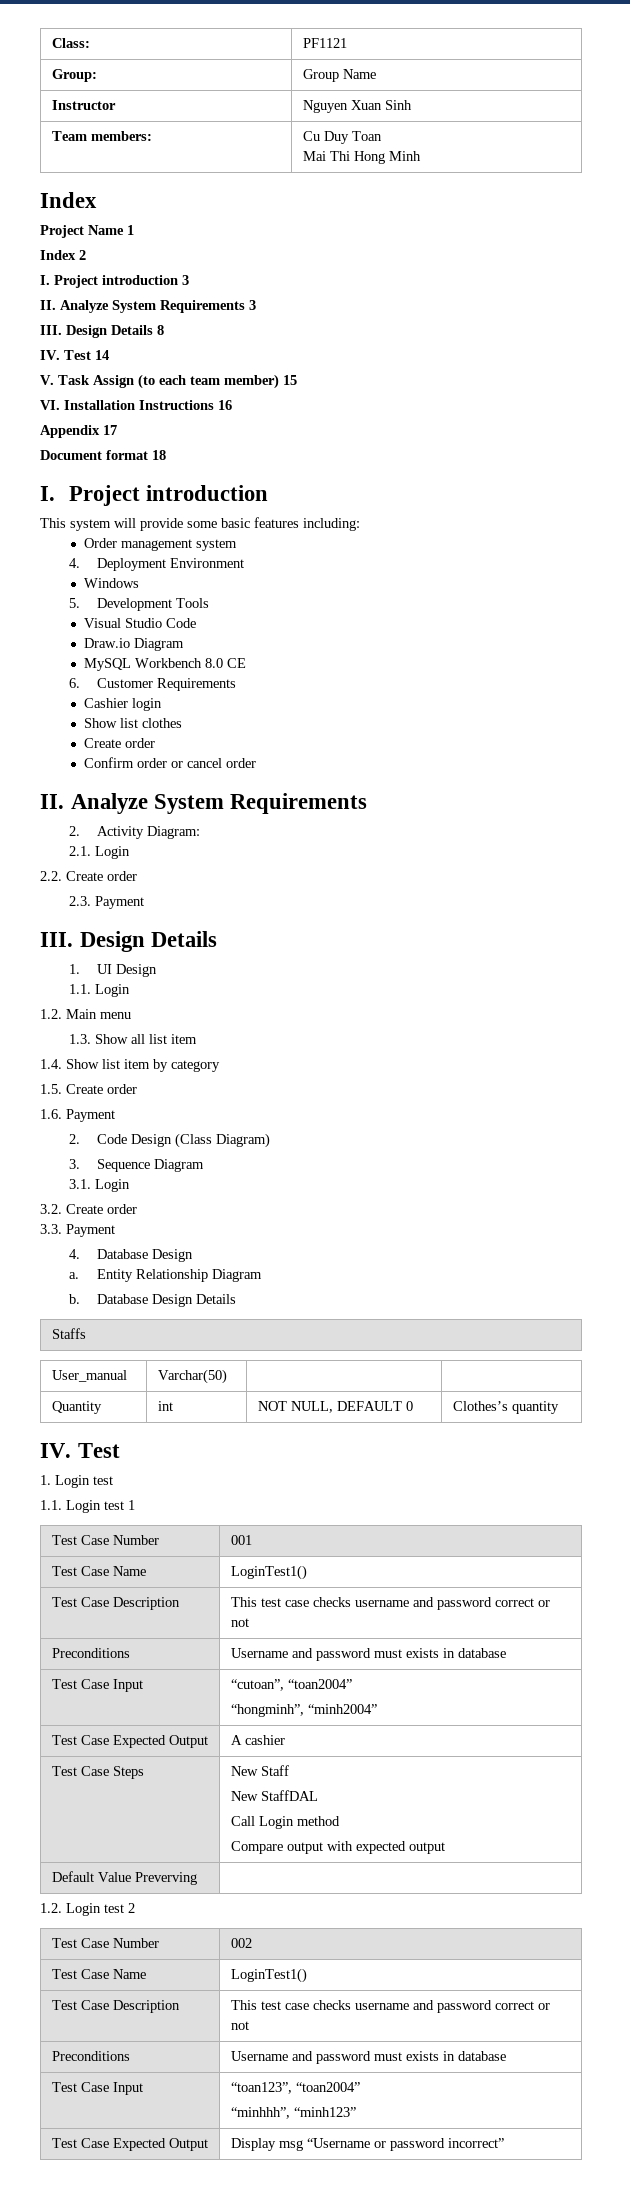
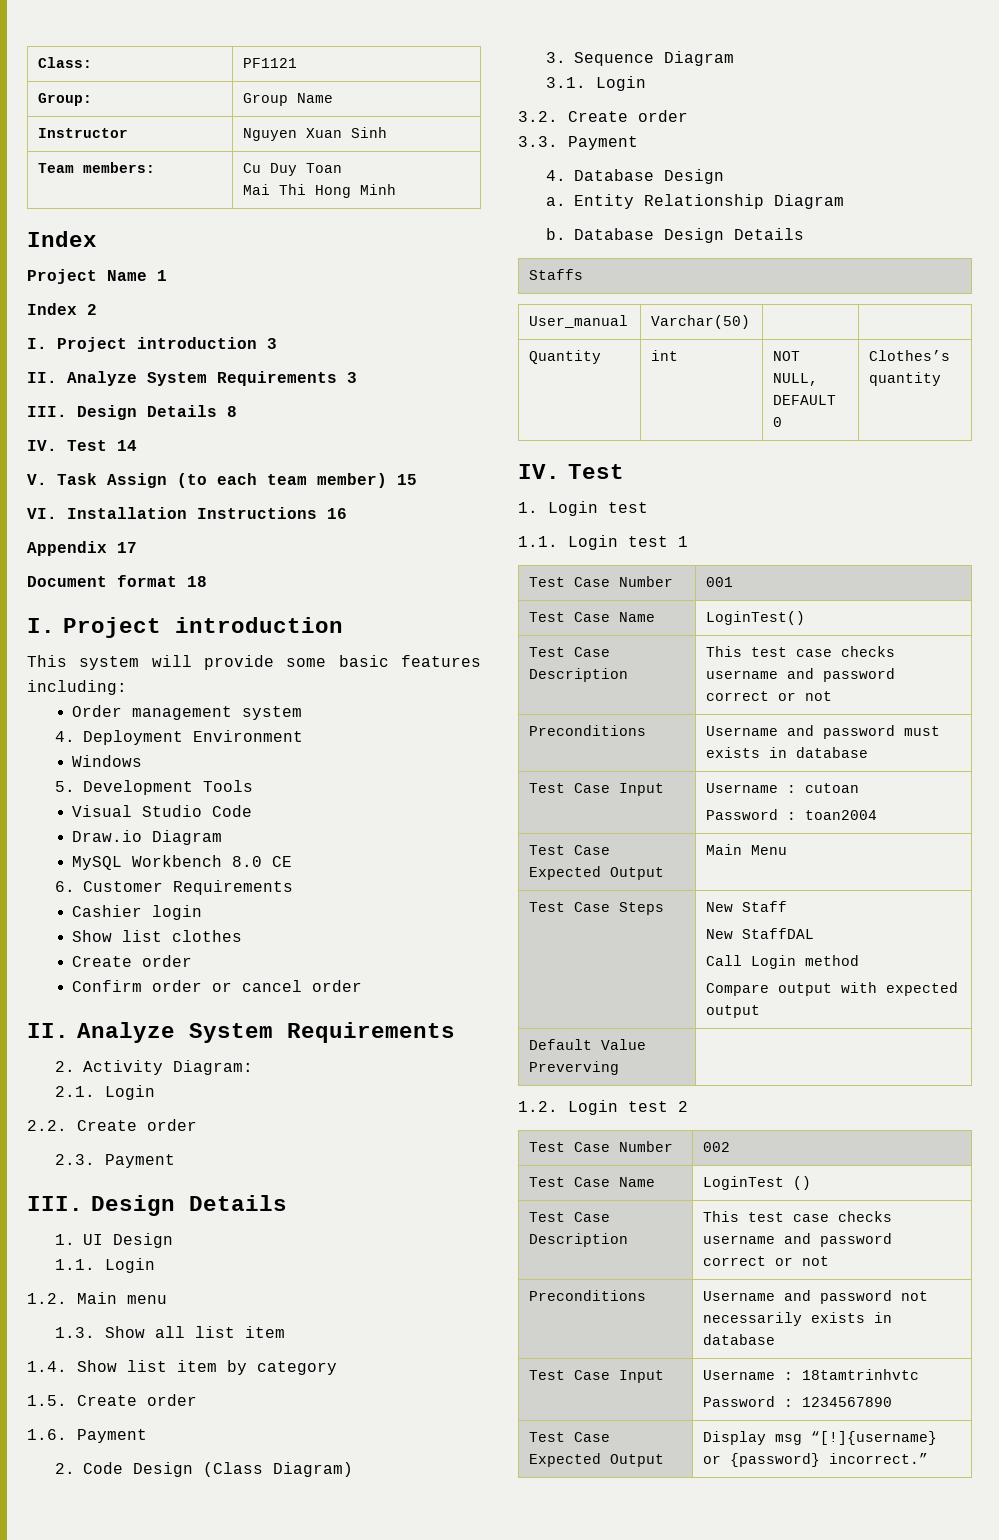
  Test Case Number | 001
- Test Case Name | LoginTest1()
+ Test Case Name | LoginTest()
- Test Case Input | “cutoan”, “toan2004”
- “hongminh”, “minh2004”
- Test Case Expected Output | A cashier
+ Test Case Input | Username : cutoan
+ Password : toan2004
+ Test Case Expected Output | Main Menu
  Test Case Number | 002
- Test Case Name | LoginTest1()
+ Test Case Name | LoginTest ()
  Test Case Description | This test case checks username and password correct or not
- Preconditions | Username and password must exists in database
- Test Case Input | “toan123”, “toan2004”
- “minhhh”, “minh123”
+ Preconditions | Username and password not necessarily exists in database
+ Test Case Input | Username : 18tamtrinhvtc
+ Password : 1234567890
- Test Case Expected Output | Display msg “Username or password incorrect”
+ Test Case Expected Output | Display msg “[!]{username} or {password} incorrect.”

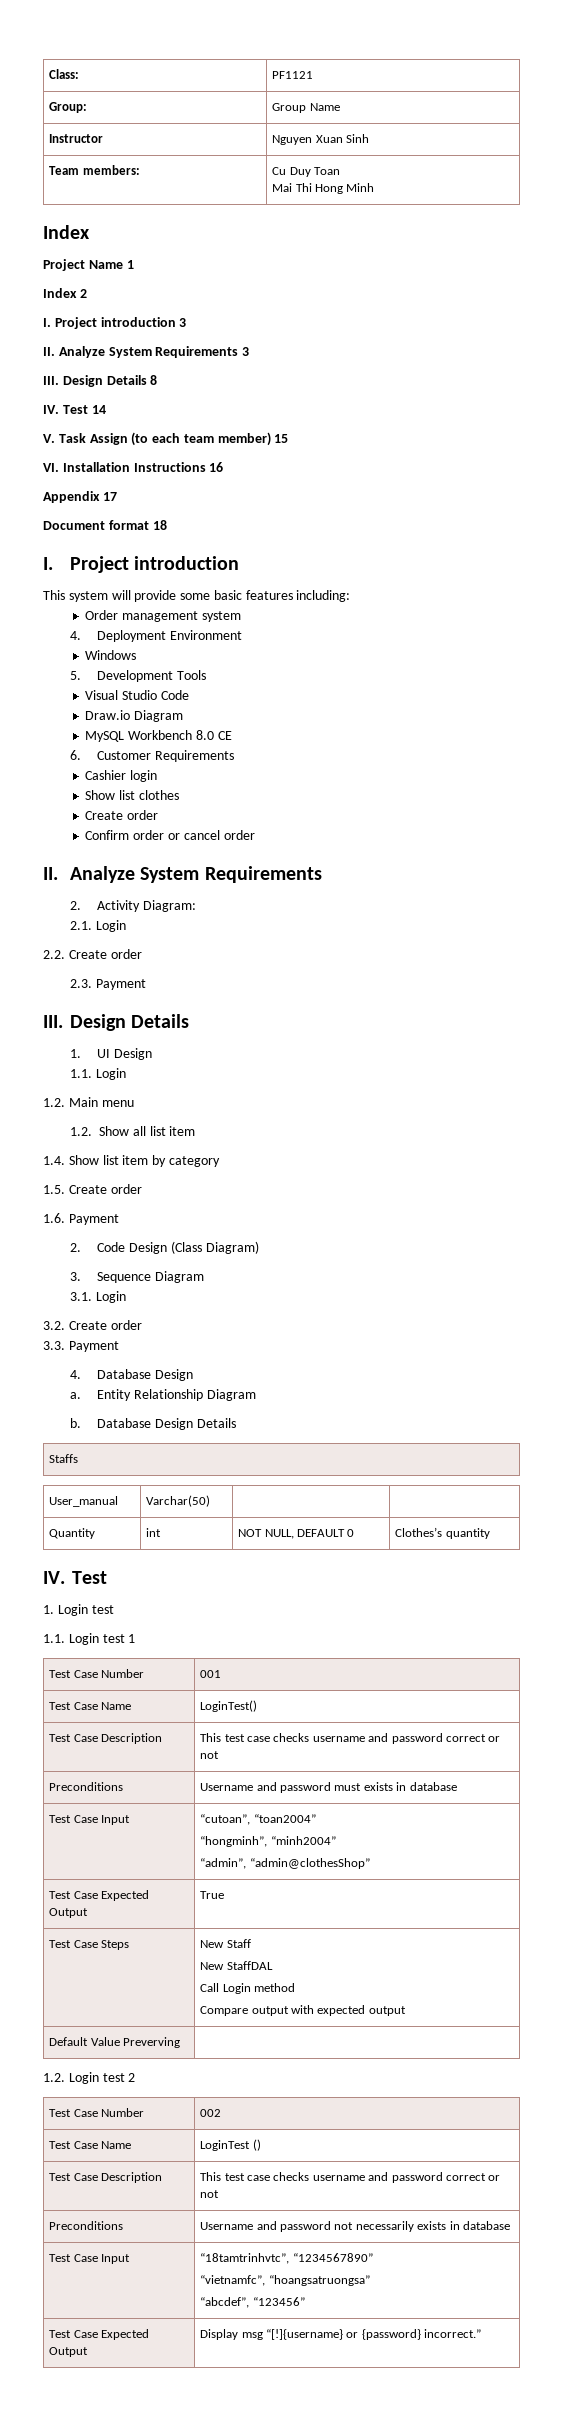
- 1.3. Show all list item
+ 1.2. Show all list item
- Test Case Input | Username : cutoan
- Password : toan2004
- Test Case Expected Output | Main Menu
+ Test Case Input | “cutoan”, “toan2004”
+ “hongminh”, “minh2004”
+ “admin”, “admin@clothesShop”
+ Test Case Expected Output | True
- Test Case Input | Username : 18tamtrinhvtc
- Password : 1234567890
+ Test Case Input | “18tamtrinhvtc”, “1234567890”
+ “vietnamfc”, “hoangsatruongsa”
+ “abcdef”, “123456”

